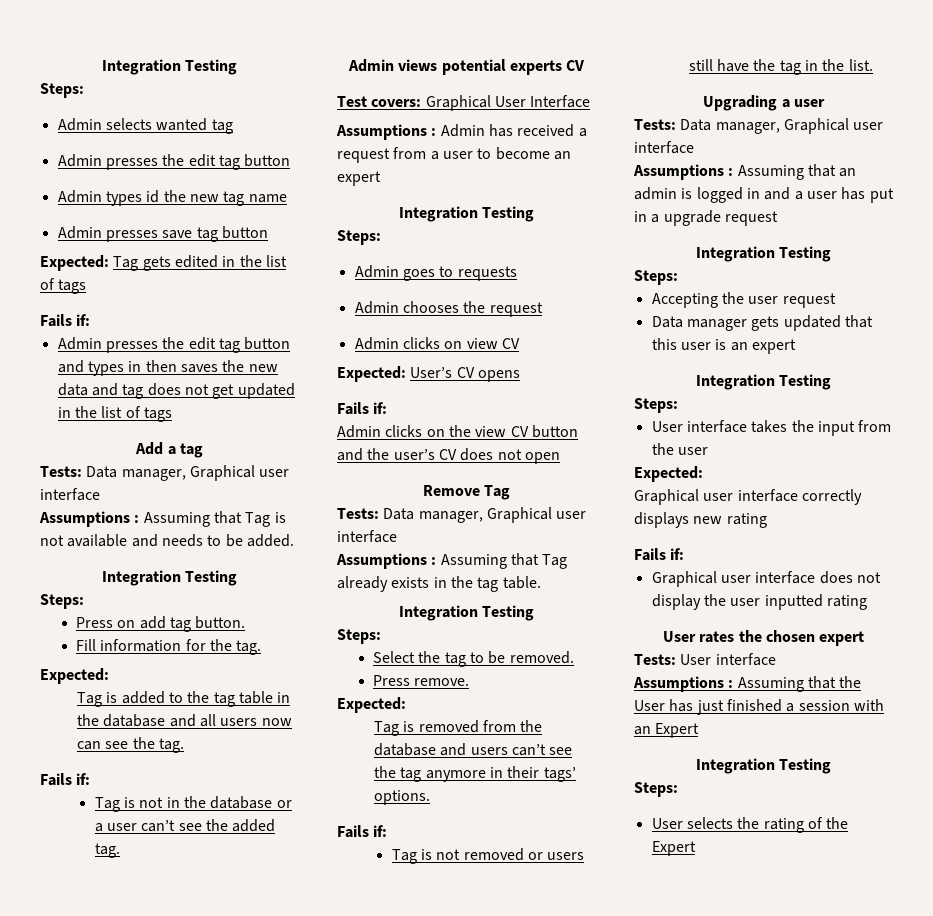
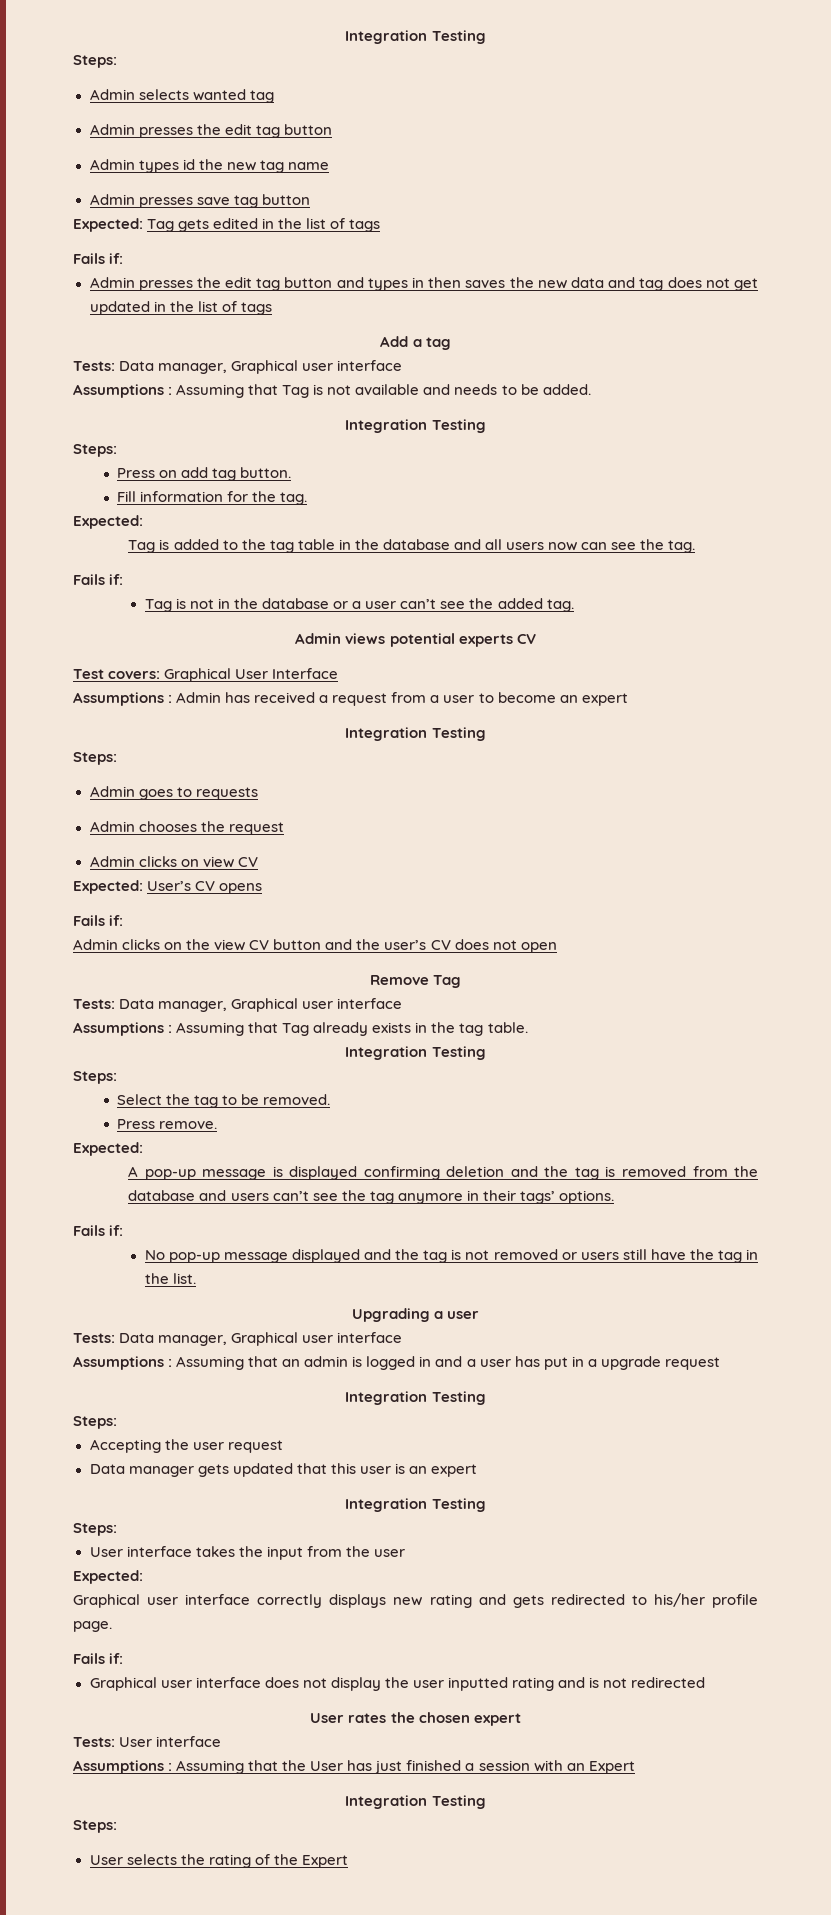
- Tag is removed from the database and users can’t see the tag anymore in their tags’ options.
+ A pop-up message is displayed confirming deletion and the tag is removed from the database and users can’t see the tag anymore in their tags’ options.
- Tag is not removed or users still have the tag in the list.
+ No pop-up message displayed and the tag is not removed or users still have the tag in the list.
- Graphical user interface correctly displays new rating
+ Graphical user interface correctly displays new rating and gets redirected to his/her profile page.
- Graphical user interface does not display the user inputted rating
+ Graphical user interface does not display the user inputted rating and is not redirected

